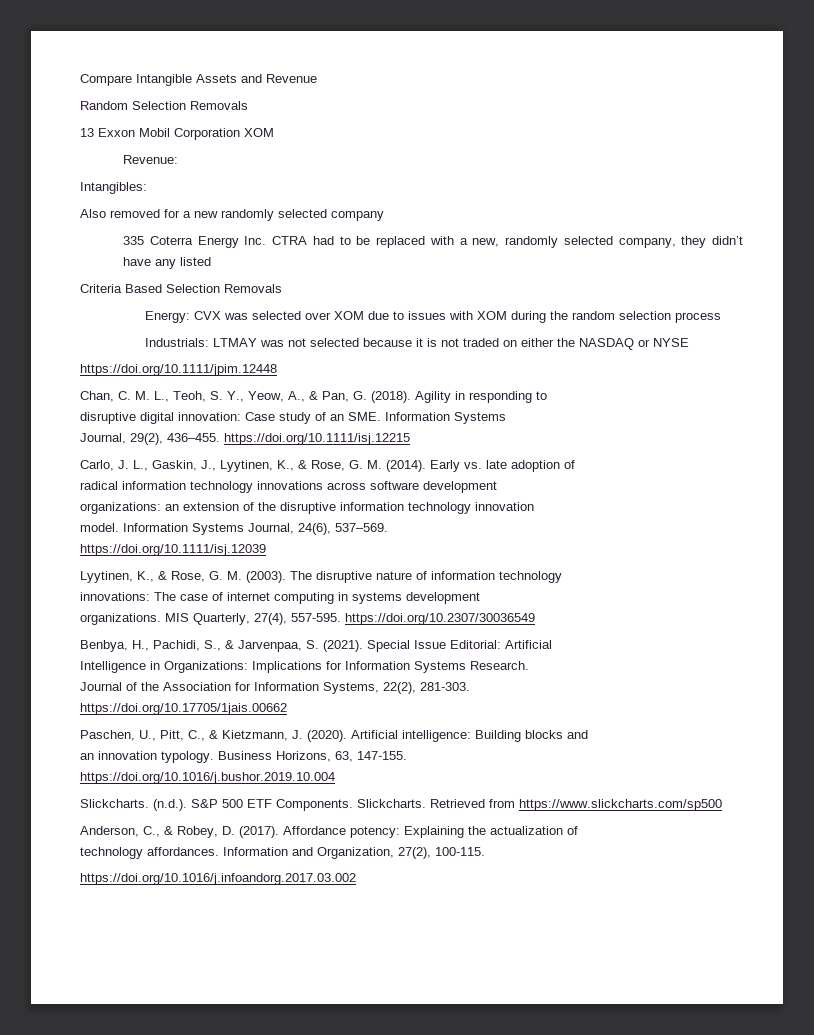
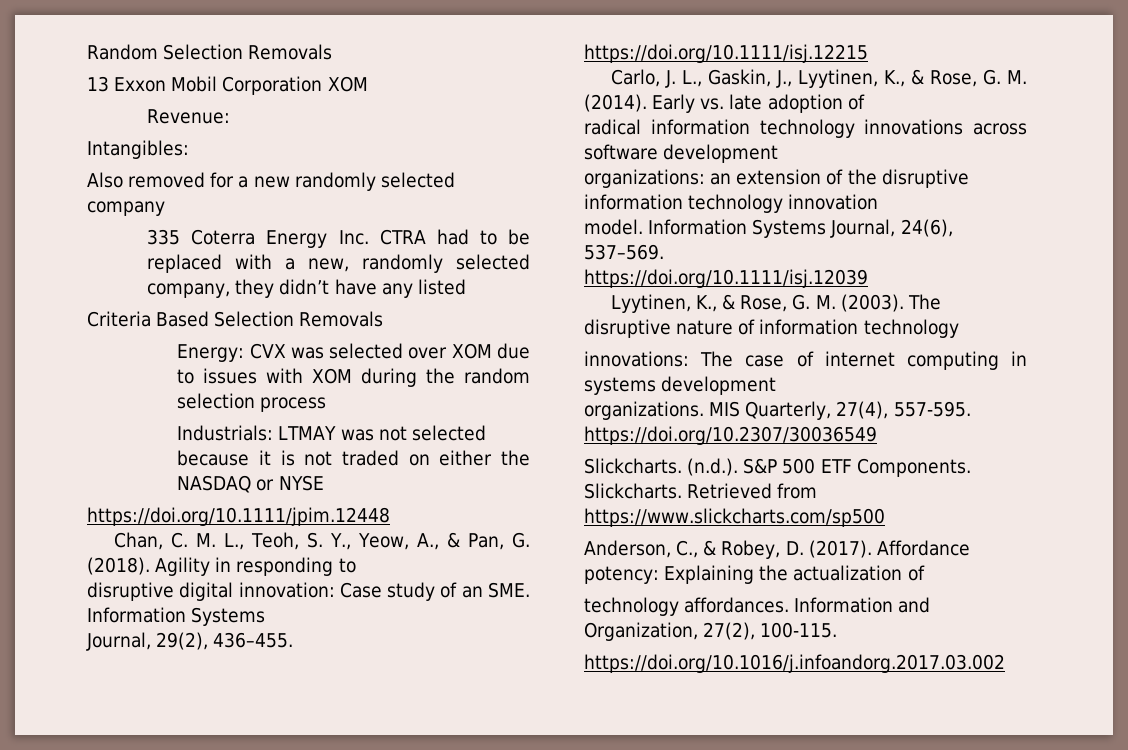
- Compare Intangible Assets and Revenue
- Benbya, H., Pachidi, S., & Jarvenpaa, S. (2021). Special Issue Editorial: Artificial
- Intelligence in Organizations: Implications for Information Systems Research.
- Journal of the Association for Information Systems, 22(2), 281-303.
- https://doi.org/10.17705/1jais.00662
- Paschen, U., Pitt, C., & Kietzmann, J. (2020). Artificial intelligence: Building blocks and
- an innovation typology. Business Horizons, 63, 147-155.
- https://doi.org/10.1016/j.bushor.2019.10.004

